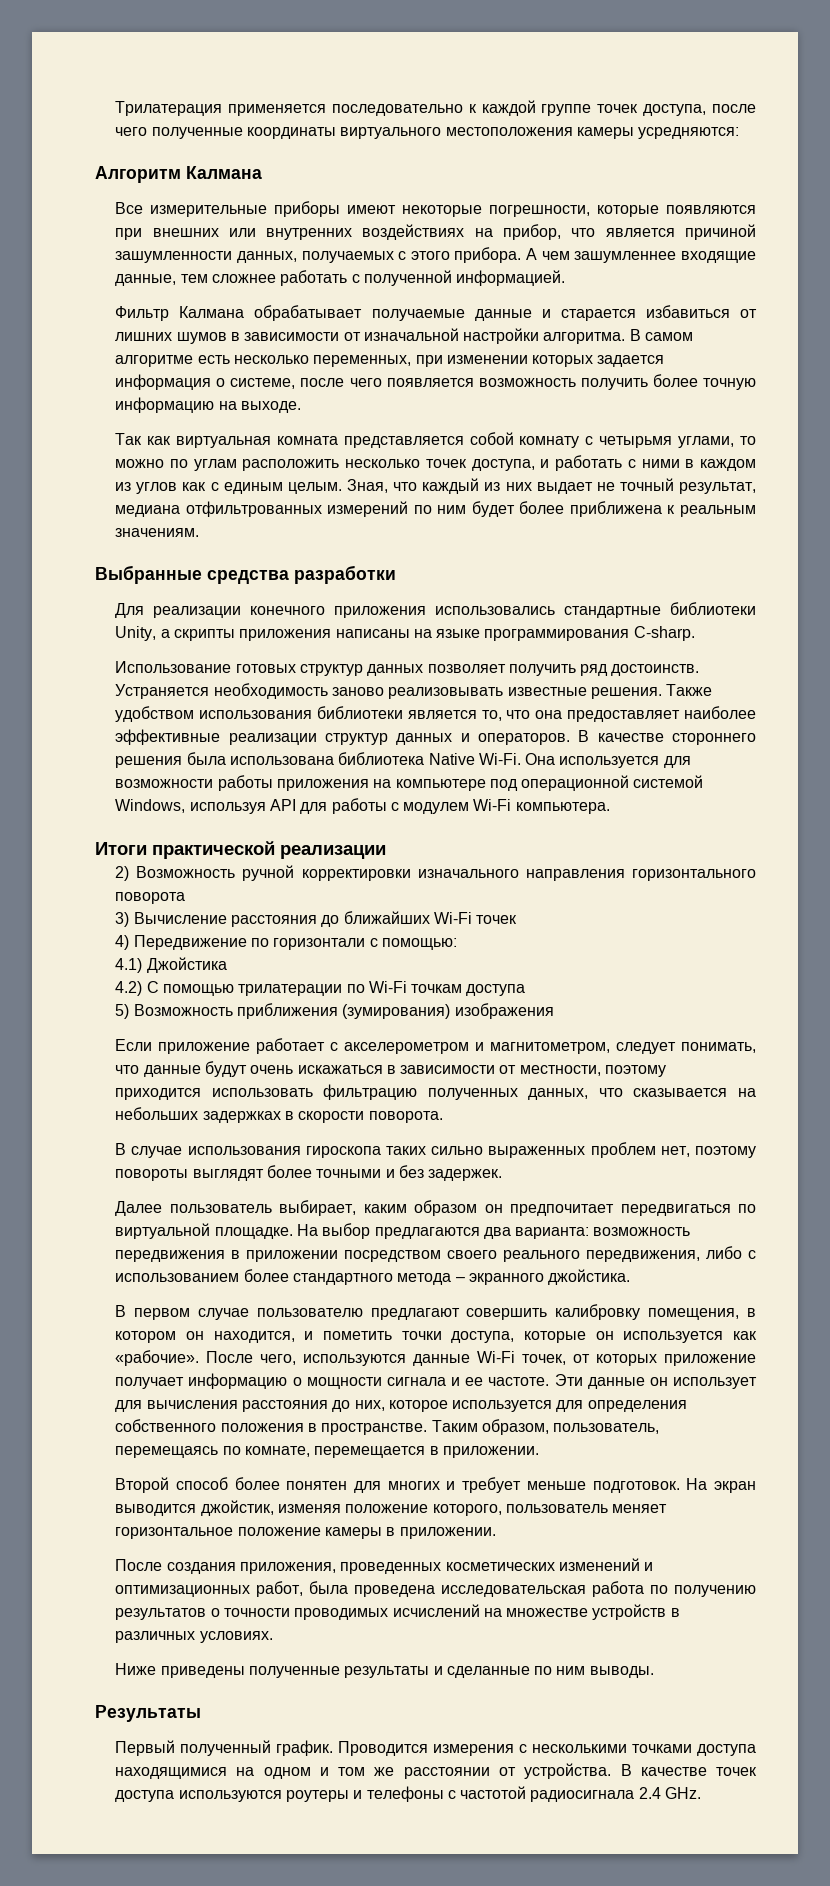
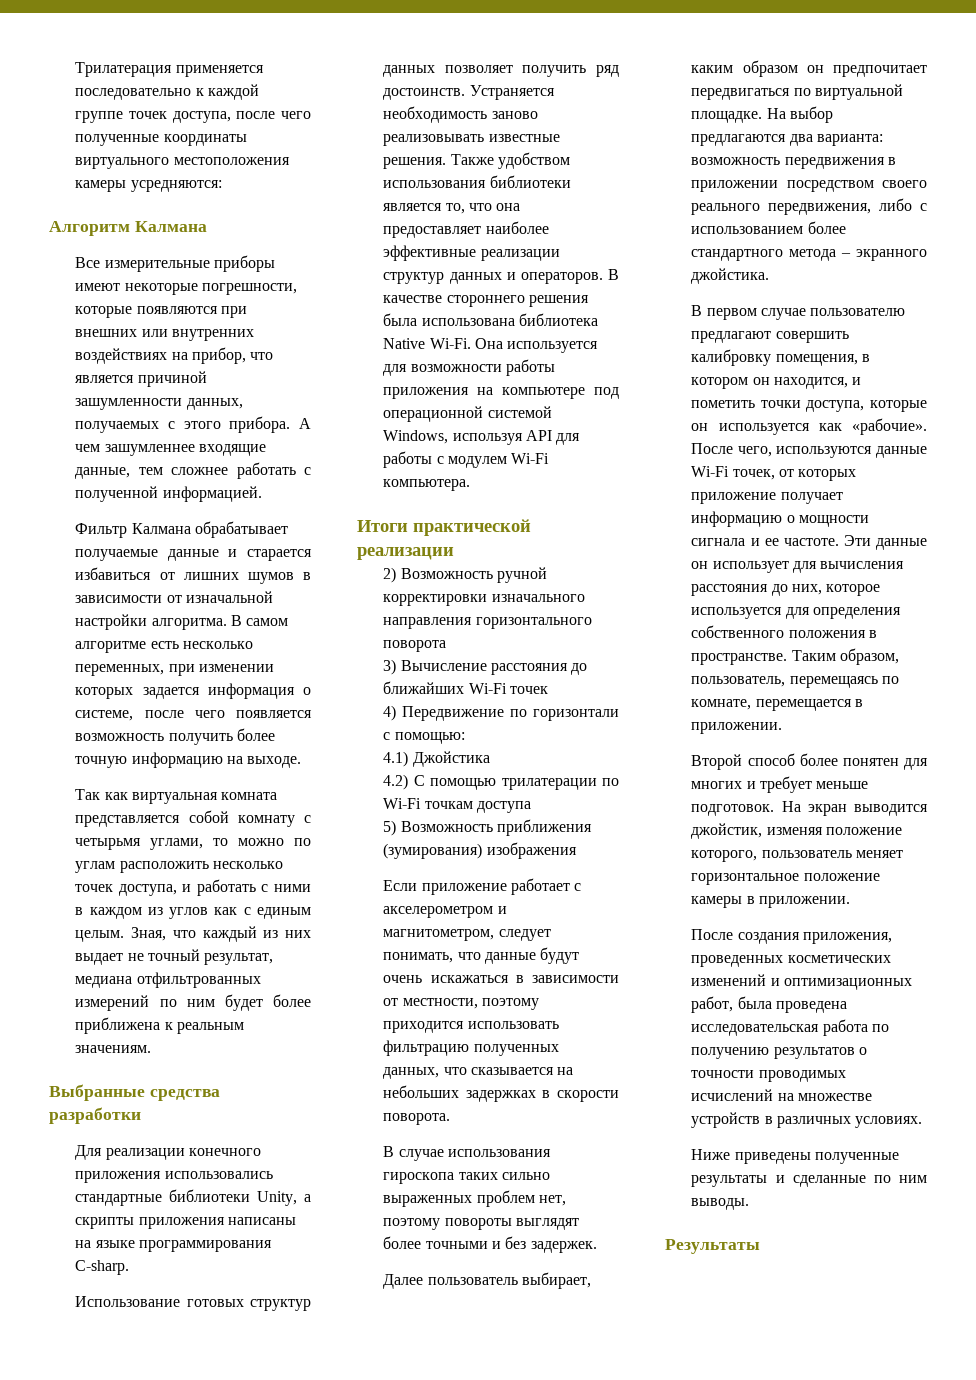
- Первый полученный график. Проводится измерения с несколькими точками доступа находящимися на одном и том же расстоянии от устройства. В качестве точек доступа используются роутеры и телефоны с частотой радиосигнала 2.4 GHz.

